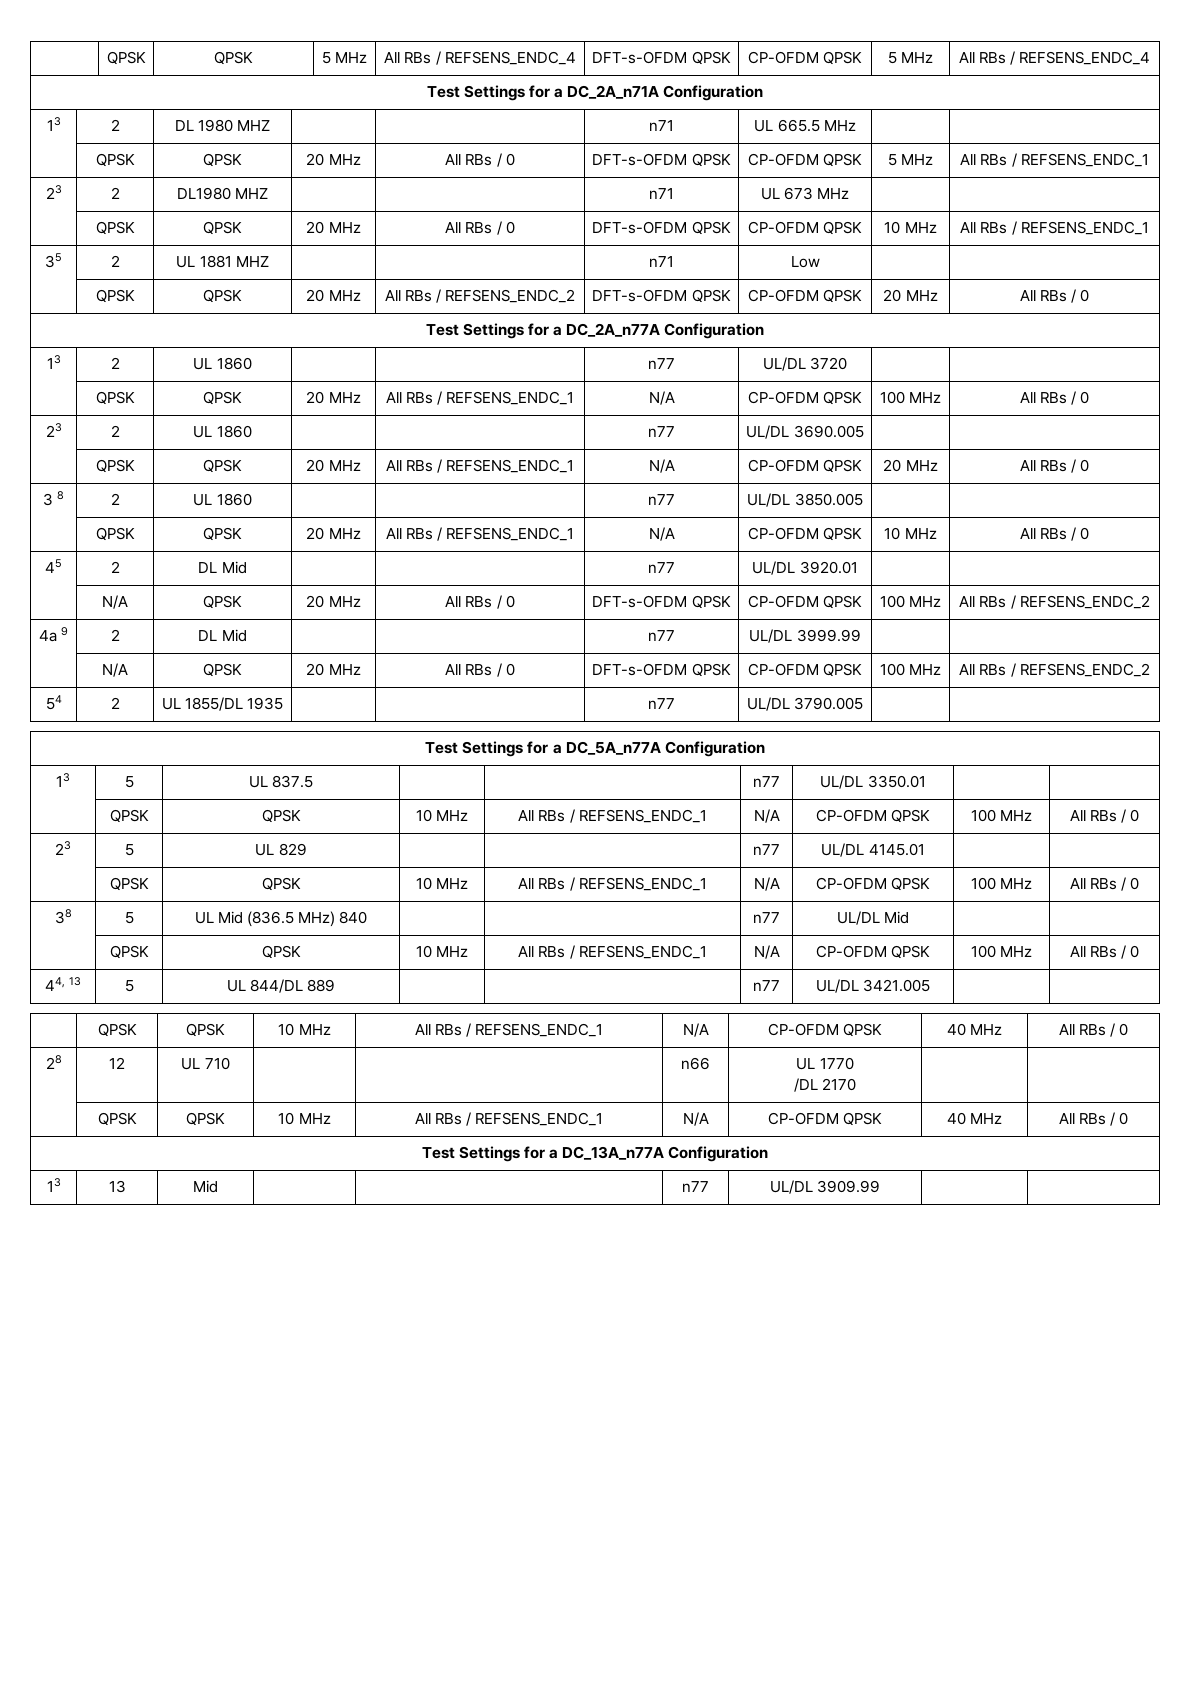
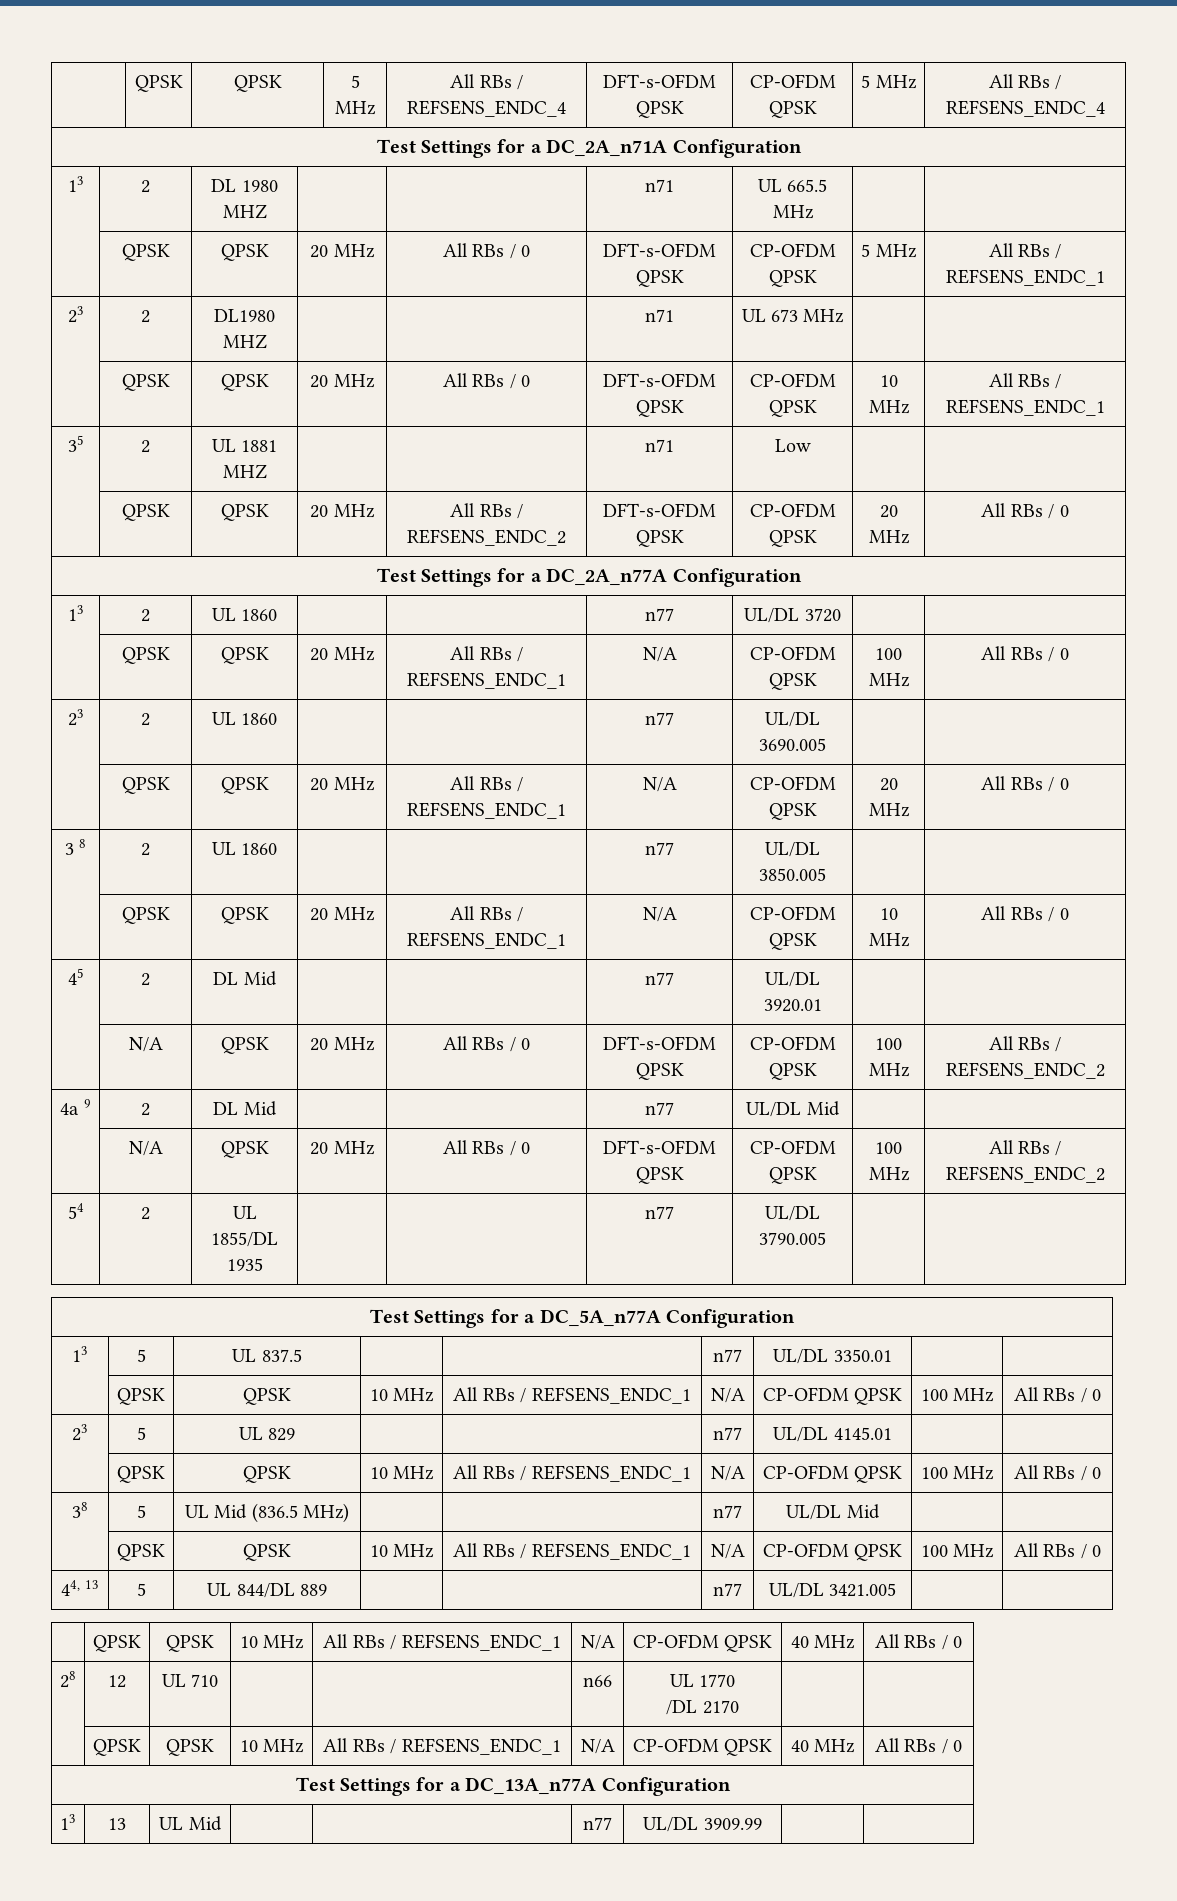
- 4a 9 | 2 | DL Mid | | | n77 | UL/DL 3999.99 | |
+ 4a 9 | 2 | DL Mid | | | n77 | UL/DL Mid | |
- 38 | 5 | UL Mid (836.5 MHz) 840 | | | n77 | UL/DL Mid | |
+ 38 | 5 | UL Mid (836.5 MHz) | | | n77 | UL/DL Mid | |
- 13 | 13 | Mid | | | n77 | UL/DL 3909.99 | |
+ 13 | 13 | UL Mid | | | n77 | UL/DL 3909.99 | |

